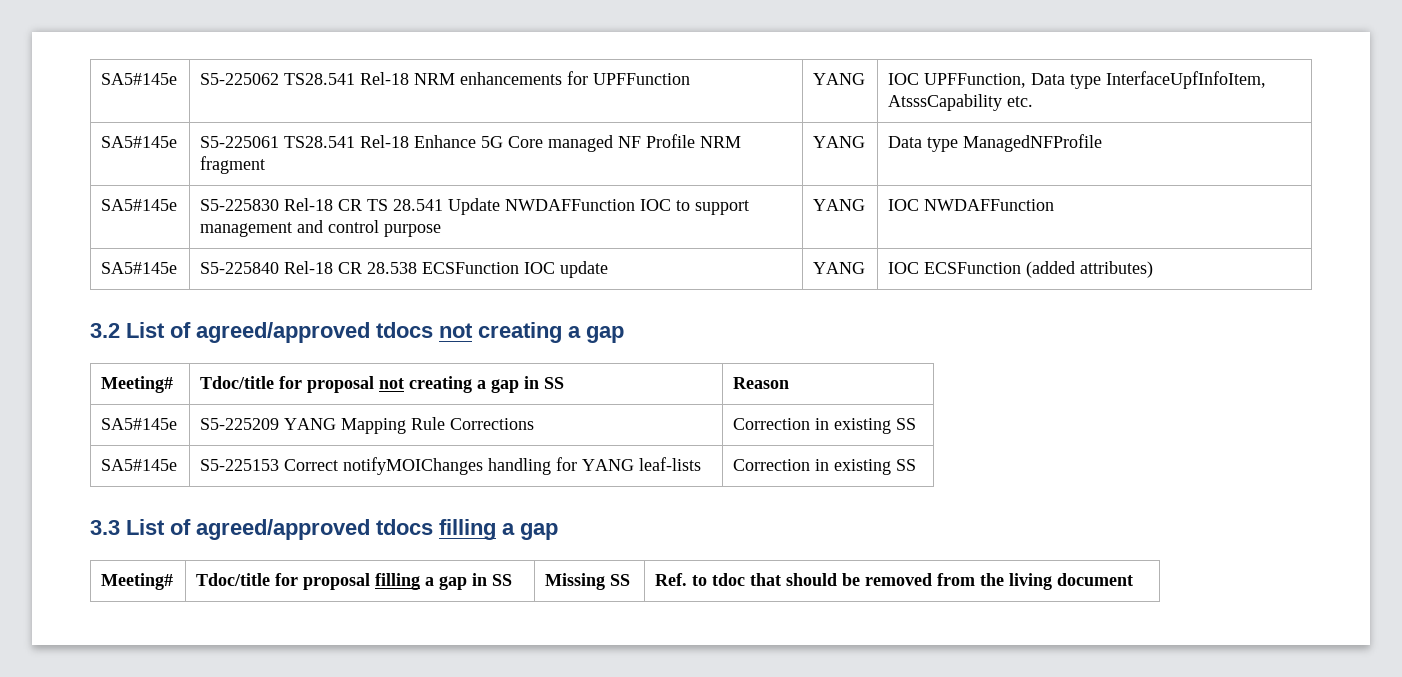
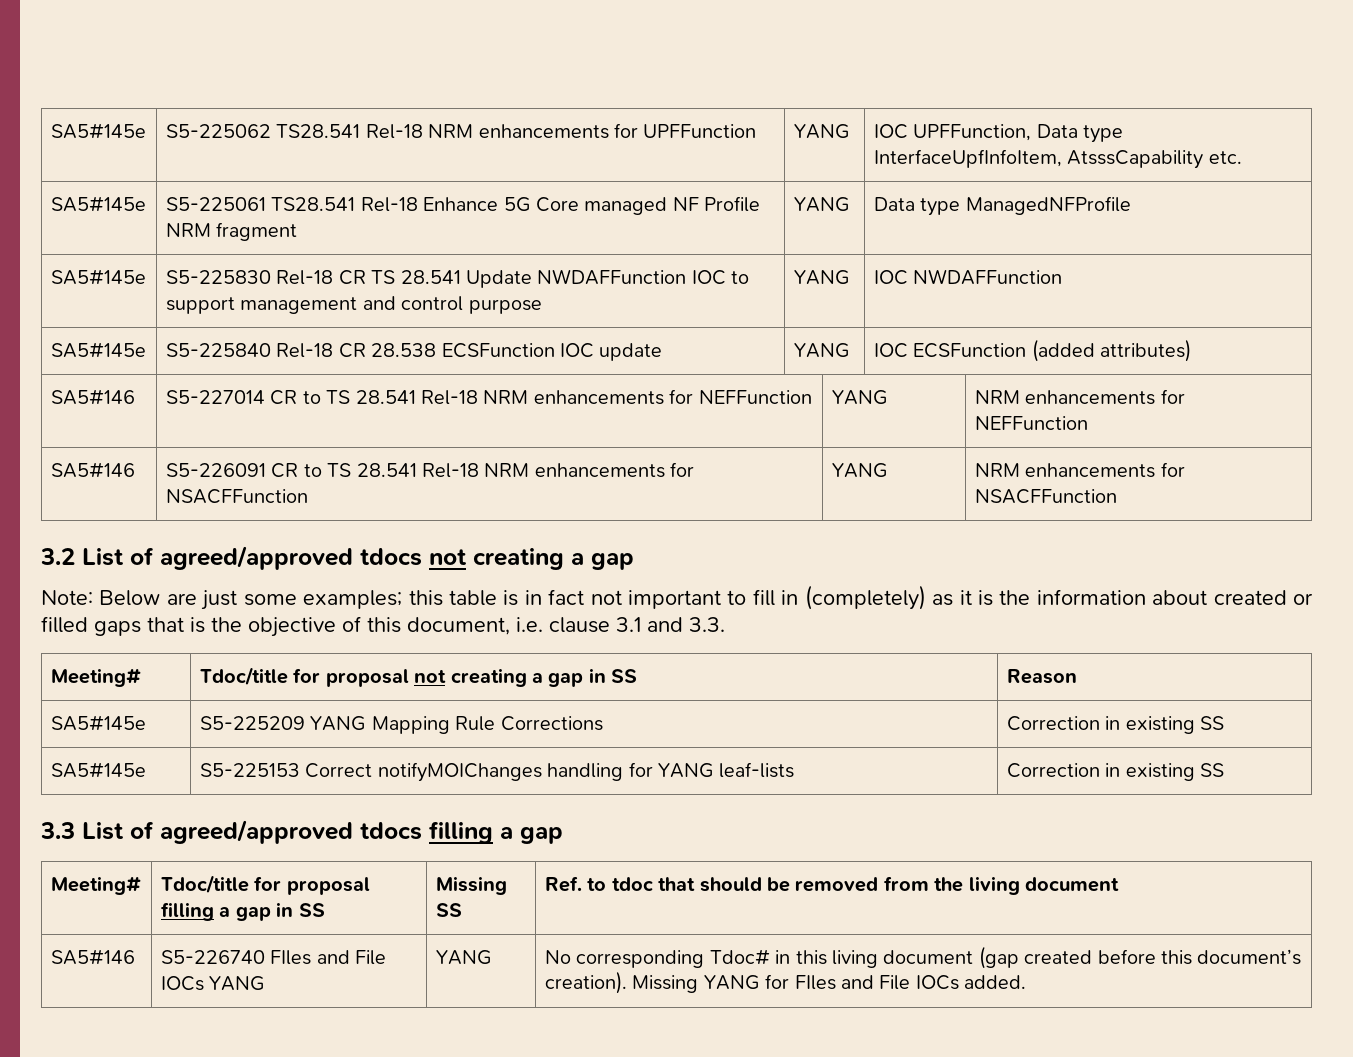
+ SA5#146 | S5-227014 CR to TS 28.541 Rel-18 NRM enhancements for NEFFunction | YANG | NRM enhancements for NEFFunction
+ SA5#146 | S5-226091 CR to TS 28.541 Rel-18 NRM enhancements for NSACFFunction | YANG | NRM enhancements for NSACFFunction
+ Note: Below are just some examples; this table is in fact not important to fill in (completely) as it is the information about created or filled gaps that is the objective of this document, i.e. clause 3.1 and 3.3.
+ SA5#146 | S5-226740 FIles and File IOCs YANG | YANG | No corresponding Tdoc# in this living document (gap created before this document’s creation). Missing YANG for FIles and File IOCs added.

